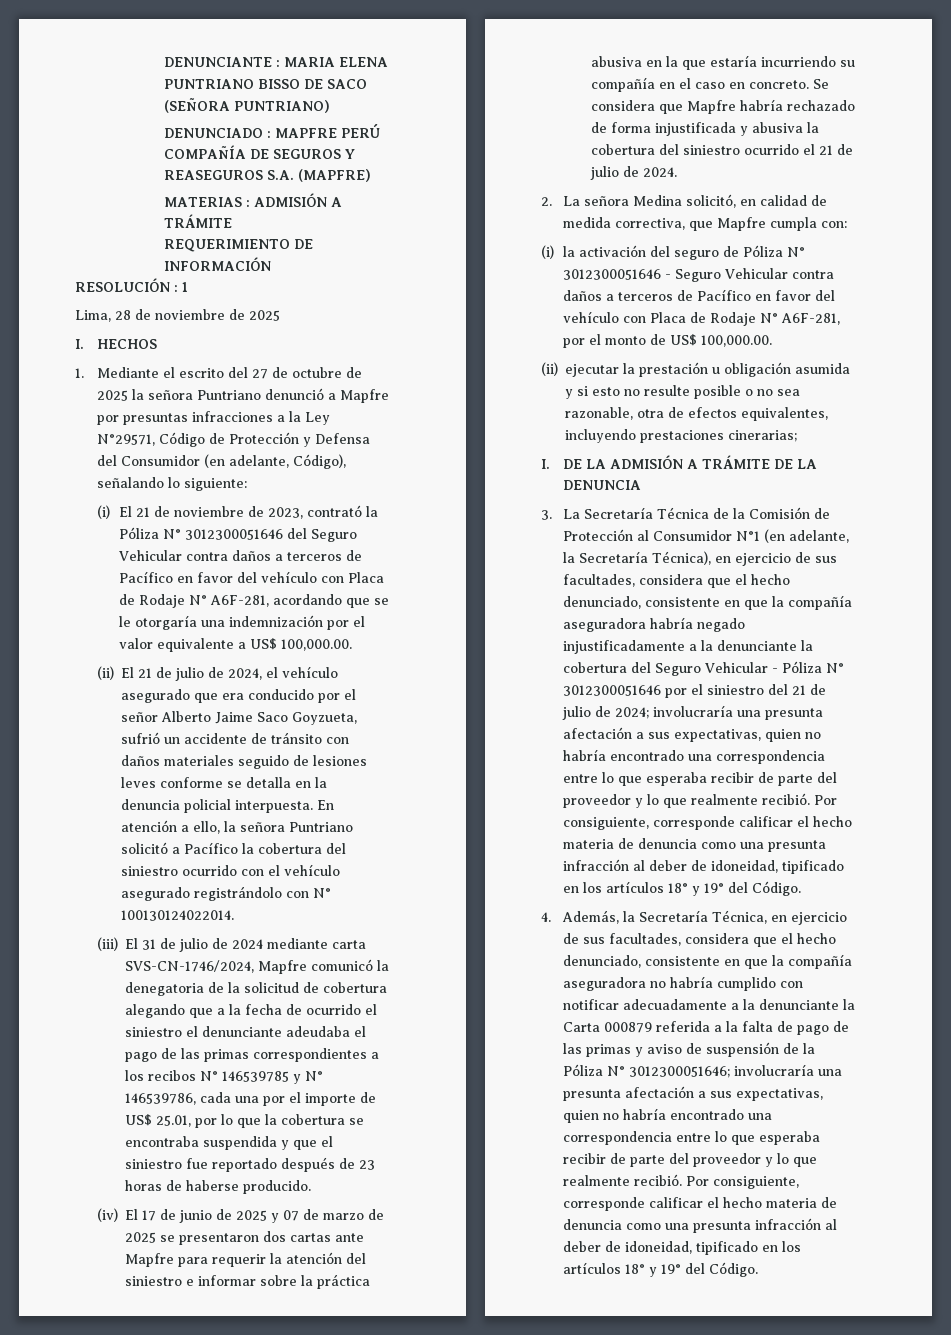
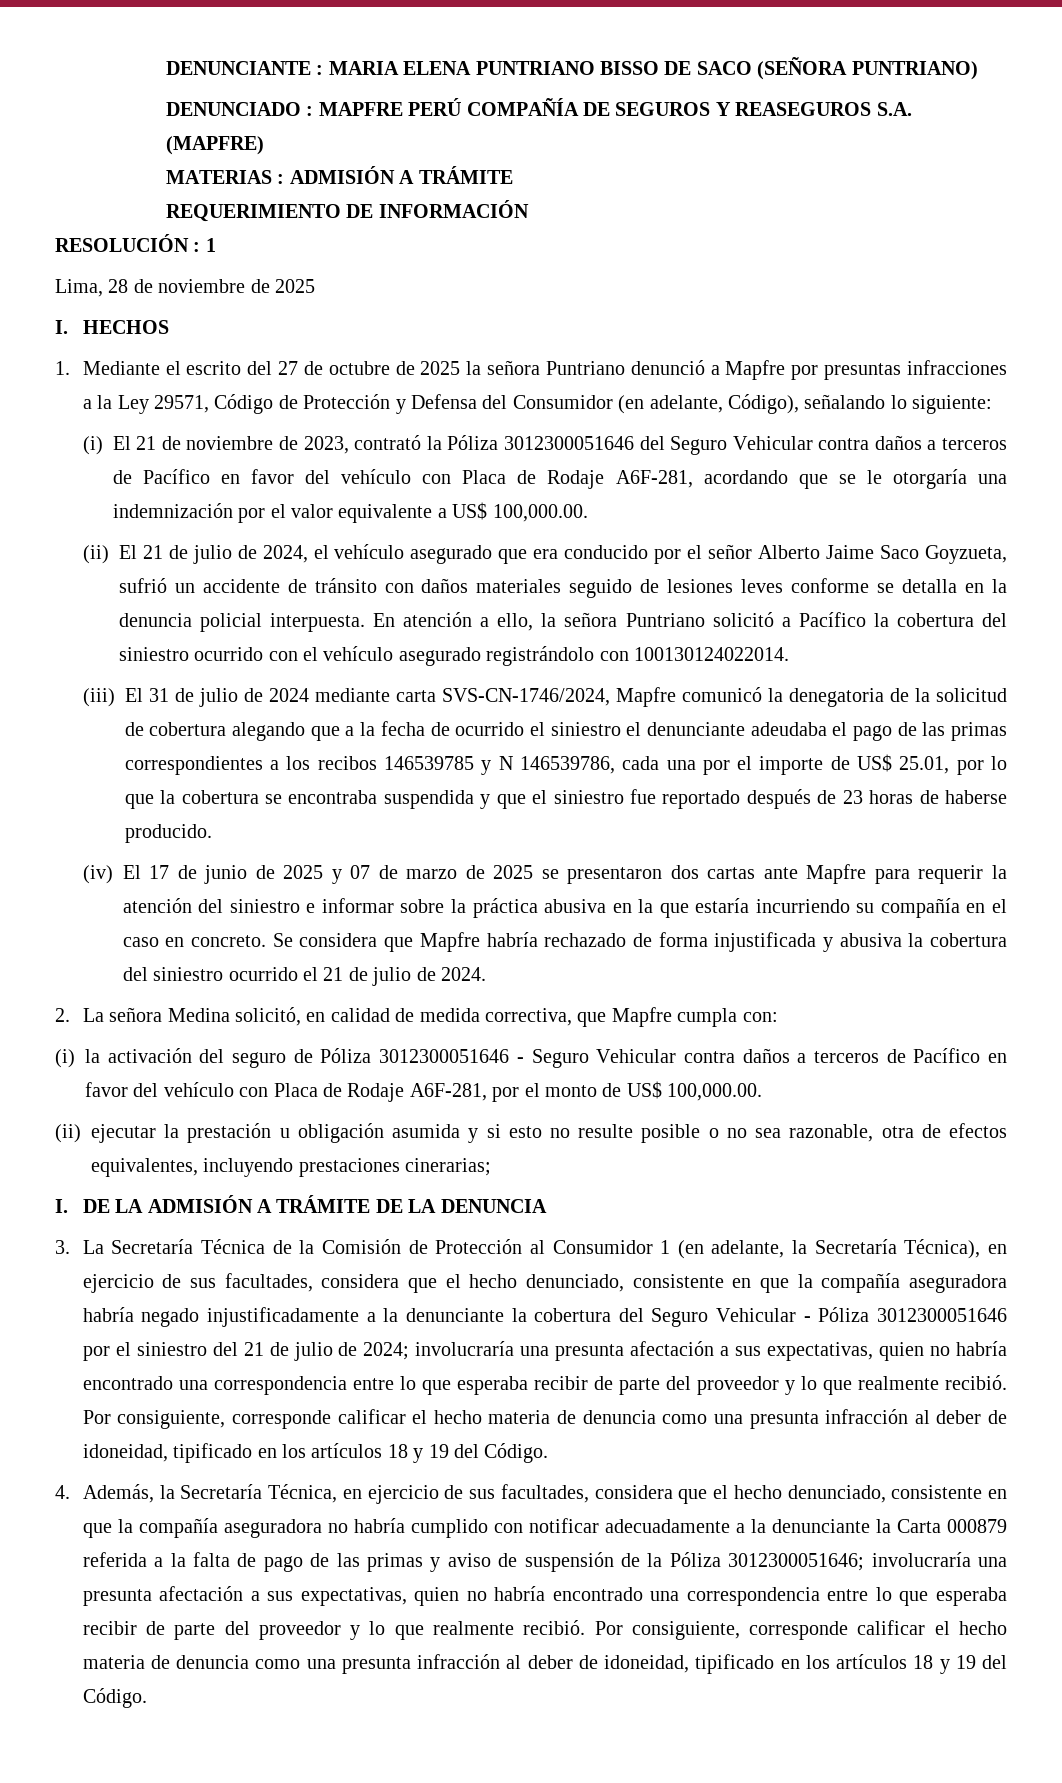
- 1. Mediante el escrito del 27 de octubre de 2025 la señora Puntriano denunció a Mapfre por presuntas infracciones a la Ley N°29571, Código de Protección y Defensa del Consumidor (en adelante, Código), señalando lo siguiente:
+ 1. Mediante el escrito del 27 de octubre de 2025 la señora Puntriano denunció a Mapfre por presuntas infracciones a la Ley 29571, Código de Protección y Defensa del Consumidor (en adelante, Código), señalando lo siguiente:
- (i) El 21 de noviembre de 2023, contrató la Póliza N° 3012300051646 del Seguro Vehicular contra daños a terceros de Pacífico en favor del vehículo con Placa de Rodaje N° A6F-281, acordando que se le otorgaría una indemnización por el valor equivalente a US$ 100,000.00.
+ (i) El 21 de noviembre de 2023, contrató la Póliza 3012300051646 del Seguro Vehicular contra daños a terceros de Pacífico en favor del vehículo con Placa de Rodaje A6F-281, acordando que se le otorgaría una indemnización por el valor equivalente a US$ 100,000.00.
- En atención a ello, la señora Puntriano solicitó a Pacífico la cobertura del siniestro ocurrido con el vehículo asegurado registrándolo con N° 100130124022014.
+ En atención a ello, la señora Puntriano solicitó a Pacífico la cobertura del siniestro ocurrido con el vehículo asegurado registrándolo con 100130124022014.
- (iii) El 31 de julio de 2024 mediante carta SVS-CN-1746/2024, Mapfre comunicó la denegatoria de la solicitud de cobertura alegando que a la fecha de ocurrido el siniestro el denunciante adeudaba el pago de las primas correspondientes a los recibos N° 146539785 y N° 146539786, cada una por el importe de US$ 25.01, por lo que la cobertura se encontraba suspendida y que el siniestro fue reportado después de 23 horas de haberse producido.
+ (iii) El 31 de julio de 2024 mediante carta SVS-CN-1746/2024, Mapfre comunicó la denegatoria de la solicitud de cobertura alegando que a la fecha de ocurrido el siniestro el denunciante adeudaba el pago de las primas correspondientes a los recibos 146539785 y N 146539786, cada una por el importe de US$ 25.01, por lo que la cobertura se encontraba suspendida y que el siniestro fue reportado después de 23 horas de haberse producido.
- (i) la activación del seguro de Póliza N° 3012300051646 - Seguro Vehicular contra daños a terceros de Pacífico en favor del vehículo con Placa de Rodaje N° A6F-281, por el monto de US$ 100,000.00.
+ (i) la activación del seguro de Póliza 3012300051646 - Seguro Vehicular contra daños a terceros de Pacífico en favor del vehículo con Placa de Rodaje A6F-281, por el monto de US$ 100,000.00.
- 3. La Secretaría Técnica de la Comisión de Protección al Consumidor N°1 (en adelante, la Secretaría Técnica), en ejercicio de sus facultades, considera que el hecho denunciado, consistente en que la compañía aseguradora habría negado injustificadamente a la denunciante la cobertura del Seguro Vehicular - Póliza N° 3012300051646 por el siniestro del 21 de julio de 2024; involucraría una presunta afectación a sus expectativas, quien no habría encontrado una correspondencia entre lo que esperaba recibir de parte del proveedor y lo que realmente recibió. Por consiguiente, corresponde calificar el hecho materia de denuncia como una presunta infracción al deber de idoneidad, tipificado en los artículos 18° y 19° del Código.
+ 3. La Secretaría Técnica de la Comisión de Protección al Consumidor 1 (en adelante, la Secretaría Técnica), en ejercicio de sus facultades, considera que el hecho denunciado, consistente en que la compañía aseguradora habría negado injustificadamente a la denunciante la cobertura del Seguro Vehicular - Póliza 3012300051646 por el siniestro del 21 de julio de 2024; involucraría una presunta afectación a sus expectativas, quien no habría encontrado una correspondencia entre lo que esperaba recibir de parte del proveedor y lo que realmente recibió. Por consiguiente, corresponde calificar el hecho materia de denuncia como una presunta infracción al deber de idoneidad, tipificado en los artículos 18 y 19 del Código.
- 4. Además, la Secretaría Técnica, en ejercicio de sus facultades, considera que el hecho denunciado, consistente en que la compañía aseguradora no habría cumplido con notificar adecuadamente a la denunciante la Carta 000879 referida a la falta de pago de las primas y aviso de suspensión de la Póliza N° 3012300051646; involucraría una presunta afectación a sus expectativas, quien no habría encontrado una correspondencia entre lo que esperaba recibir de parte del proveedor y lo que realmente recibió. Por consiguiente, corresponde calificar el hecho materia de denuncia como una presunta infracción al deber de idoneidad, tipificado en los artículos 18° y 19° del Código.
+ 4. Además, la Secretaría Técnica, en ejercicio de sus facultades, considera que el hecho denunciado, consistente en que la compañía aseguradora no habría cumplido con notificar adecuadamente a la denunciante la Carta 000879 referida a la falta de pago de las primas y aviso de suspensión de la Póliza 3012300051646; involucraría una presunta afectación a sus expectativas, quien no habría encontrado una correspondencia entre lo que esperaba recibir de parte del proveedor y lo que realmente recibió. Por consiguiente, corresponde calificar el hecho materia de denuncia como una presunta infracción al deber de idoneidad, tipificado en los artículos 18 y 19 del Código.

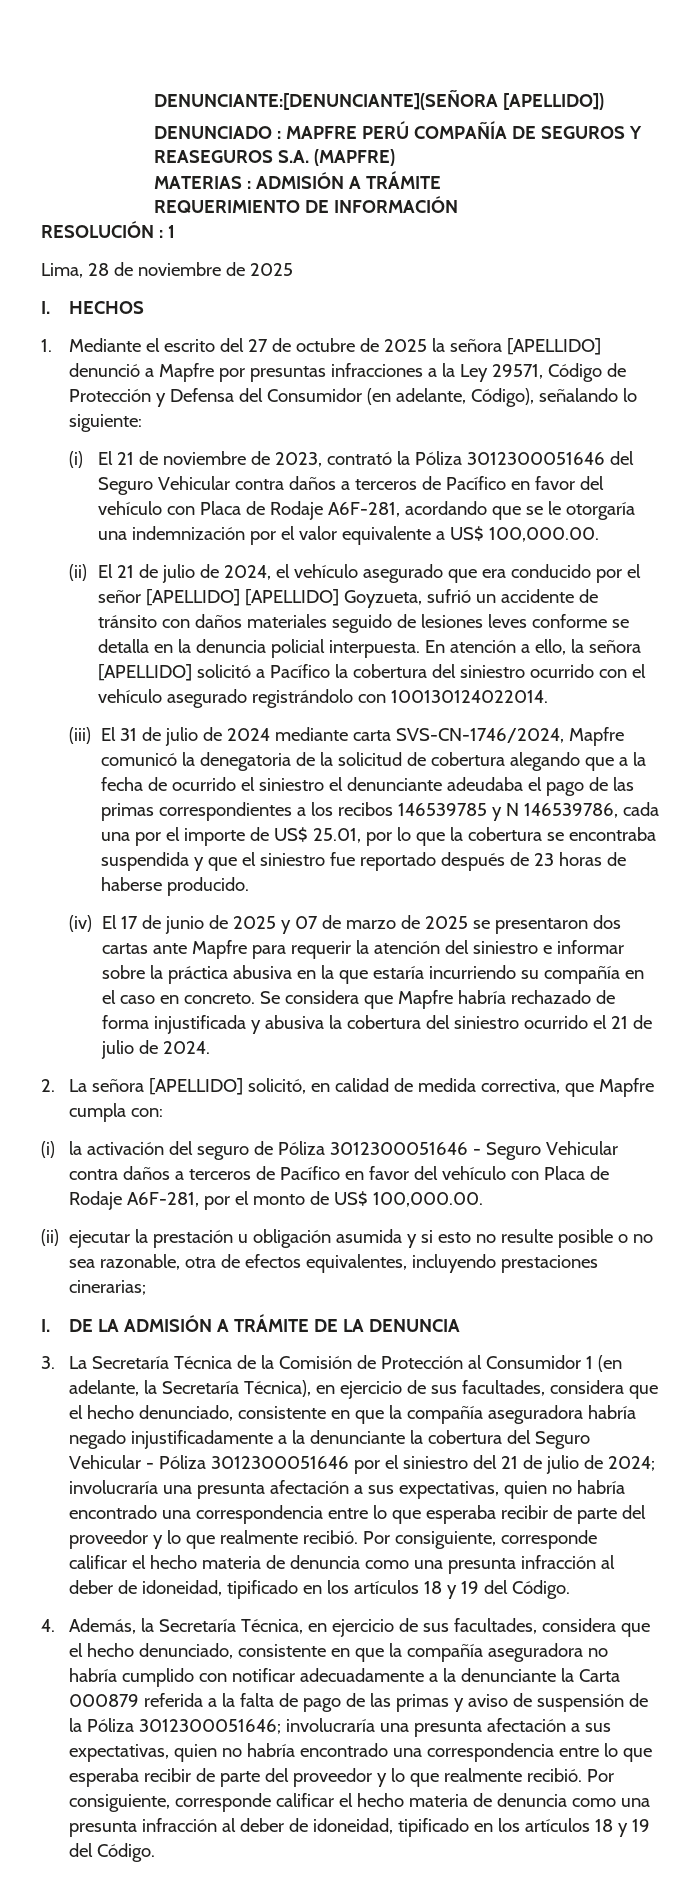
- DENUNCIANTE : MARIA ELENA PUNTRIANO BISSO DE SACO (SEÑORA PUNTRIANO)
+ DENUNCIANTE:[DENUNCIANTE](SEÑORA [APELLIDO])
- 1. Mediante el escrito del 27 de octubre de 2025 la señora Puntriano denunció a Mapfre por presuntas infracciones a la Ley 29571, Código de Protección y Defensa del Consumidor (en adelante, Código), señalando lo siguiente:
+ 1. Mediante el escrito del 27 de octubre de 2025 la señora [APELLIDO] denunció a Mapfre por presuntas infracciones a la Ley 29571, Código de Protección y Defensa del Consumidor (en adelante, Código), señalando lo siguiente:
- (ii) El 21 de julio de 2024, el vehículo asegurado que era conducido por el señor Alberto Jaime Saco Goyzueta, sufrió un accidente de tránsito con daños materiales seguido de lesiones leves conforme se detalla en la denuncia policial interpuesta.
+ (ii) El 21 de julio de 2024, el vehículo asegurado que era conducido por el señor [APELLIDO] [APELLIDO] Goyzueta, sufrió un accidente de tránsito con daños materiales seguido de lesiones leves conforme se detalla en la denuncia policial interpuesta.
- En atención a ello, la señora Puntriano solicitó a Pacífico la cobertura del siniestro ocurrido con el vehículo asegurado registrándolo con 100130124022014.
+ En atención a ello, la señora [APELLIDO] solicitó a Pacífico la cobertura del siniestro ocurrido con el vehículo asegurado registrándolo con 100130124022014.
- 2. La señora Medina solicitó, en calidad de medida correctiva, que Mapfre cumpla con:
+ 2. La señora [APELLIDO] solicitó, en calidad de medida correctiva, que Mapfre cumpla con:

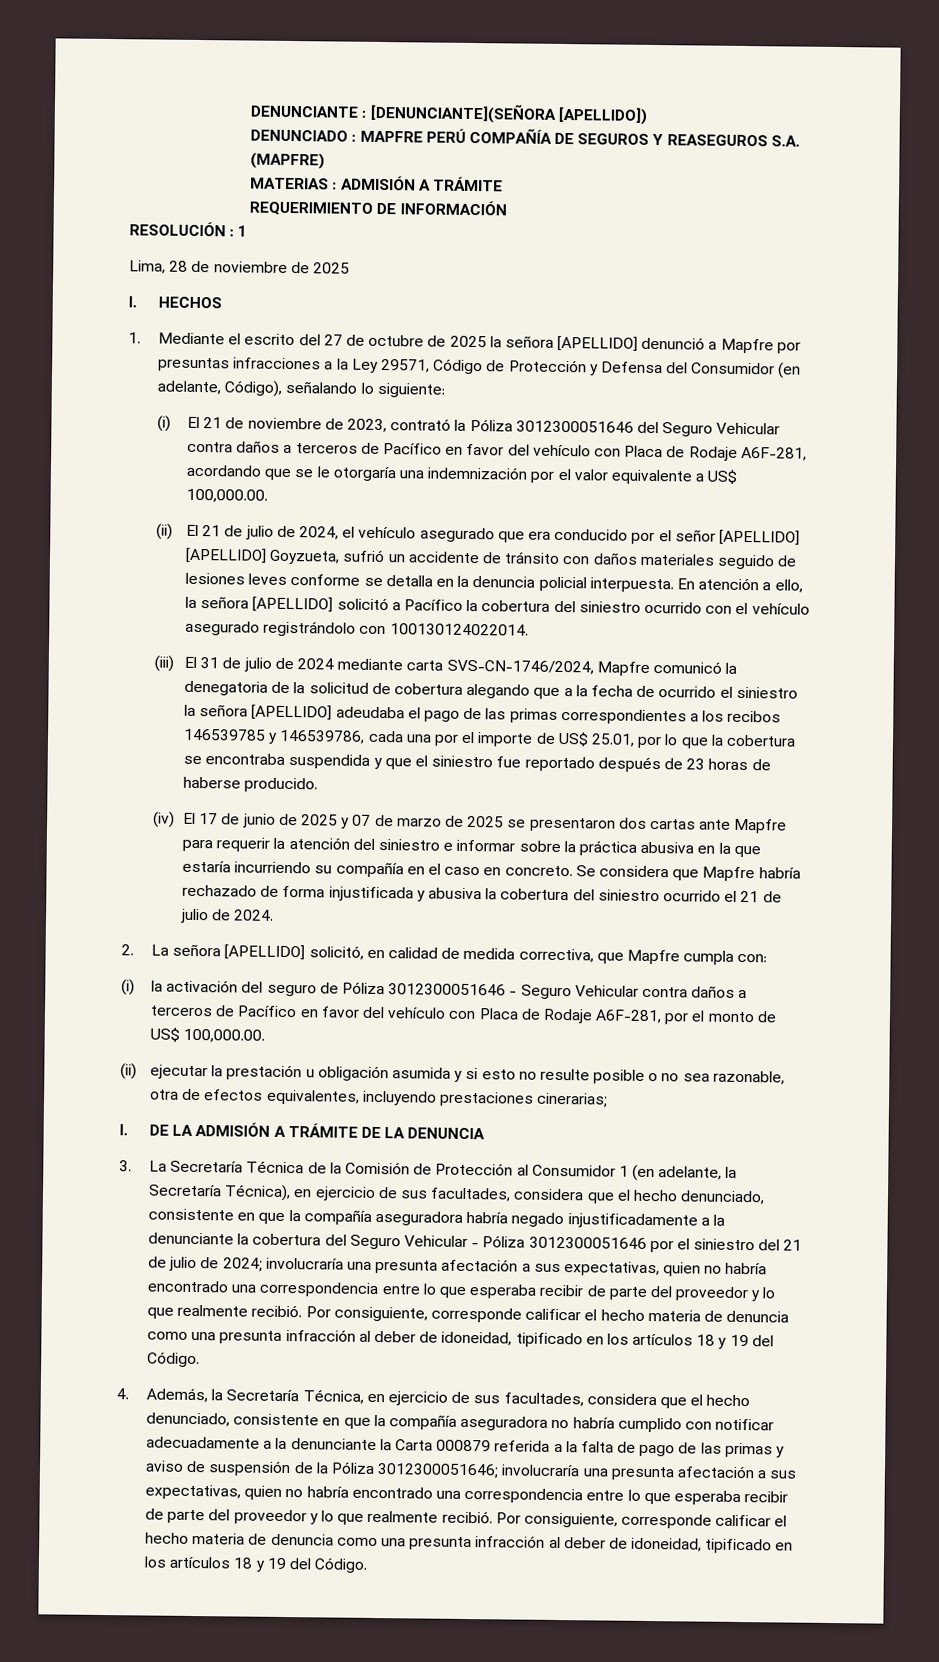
- DENUNCIANTE:[DENUNCIANTE](SEÑORA [APELLIDO])
+ DENUNCIANTE : [DENUNCIANTE](SEÑORA [APELLIDO])
- (iii) El 31 de julio de 2024 mediante carta SVS-CN-1746/2024, Mapfre comunicó la denegatoria de la solicitud de cobertura alegando que a la fecha de ocurrido el siniestro el denunciante adeudaba el pago de las primas correspondientes a los recibos 146539785 y N 146539786, cada una por el importe de US$ 25.01, por lo que la cobertura se encontraba suspendida y que el siniestro fue reportado después de 23 horas de haberse producido.
+ (iii) El 31 de julio de 2024 mediante carta SVS-CN-1746/2024, Mapfre comunicó la denegatoria de la solicitud de cobertura alegando que a la fecha de ocurrido el siniestro la señora [APELLIDO] adeudaba el pago de las primas correspondientes a los recibos 146539785 y 146539786, cada una por el importe de US$ 25.01, por lo que la cobertura se encontraba suspendida y que el siniestro fue reportado después de 23 horas de haberse producido.

